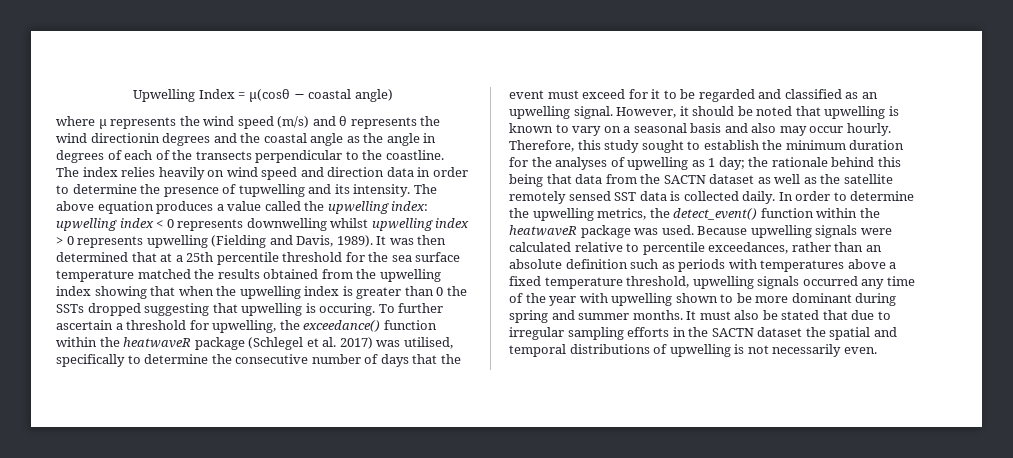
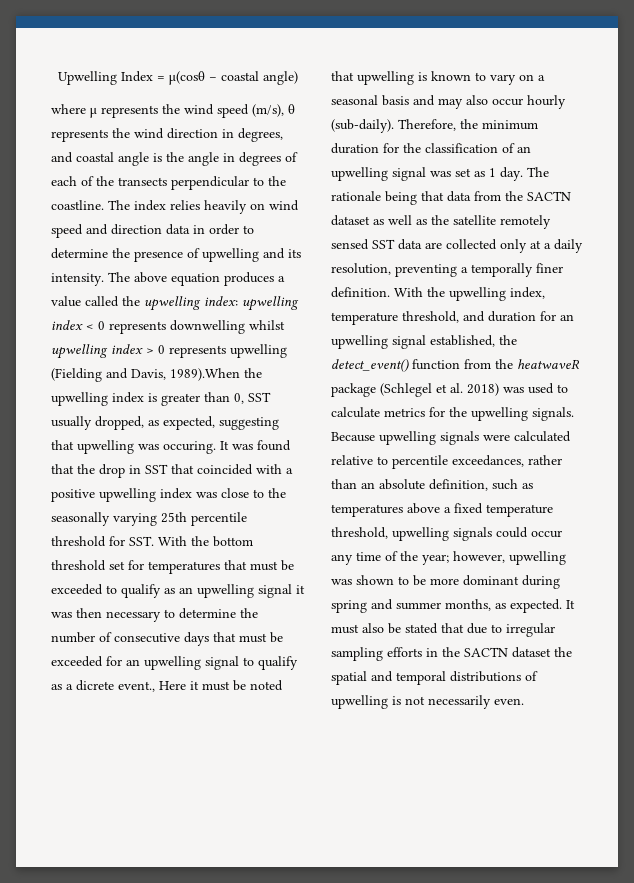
- where μ represents the wind speed (m/s) and θ represents the wind directionin degrees and the coastal angle as the angle in degrees of each of the transects perpendicular to the coastline.
+ where μ represents the wind speed (m/s), θ represents the wind direction in degrees, and coastal angle is the angle in degrees of each of the transects perpendicular to the coastline.
- The index relies heavily on wind speed and direction data in order to determine the presence of tupwelling and its intensity.
+ The index relies heavily on wind speed and direction data in order to determine the presence of upwelling and its intensity.
- upwelling index < 0 represents downwelling whilst upwelling index > 0 represents upwelling (Fielding and Davis, 1989). It was then determined that at a 25th percentile threshold for the sea surface temperature matched the results obtained from the upwelling index showing that when the upwelling index is greater than 0 the SSTs dropped suggesting that upwelling is occuring. To further ascertain a threshold for upwelling, the exceedance() function within the heatwaveR package (Schlegel et al. 2017) was utilised, specifically to determine the consecutive number of days that the event must exceed for it to be regarded and classified as an upwelling signal. However, it should be noted that upwelling is known to vary on a seasonal basis and also may occur hourly. Therefore, this study sought to establish the minimum duration for the analyses of upwelling as 1 day; the rationale behind this being that data from the SACTN dataset as well as the satellite remotely sensed SST data is collected daily. In order to determine the upwelling metrics, the detect_event() function within the heatwaveR package was used.
+ upwelling index < 0 represents downwelling whilst upwelling index > 0 represents upwelling (Fielding and Davis, 1989).When the upwelling index is greater than 0, SST usually dropped, as expected, suggesting that upwelling was occuring. It was found that the drop in SST that coincided with a positive upwelling index was close to the seasonally varying 25th percentile threshold for SST. With the bottom threshold set for temperatures that must be exceeded to qualify as an upwelling signal it was then necessary to determine the number of consecutive days that must be exceeded for an upwelling signal to qualify as a dicrete event., Here it must be noted that upwelling is known to vary on a seasonal basis and may also occur hourly (sub-daily). Therefore, the minimum duration for the classification of an upwelling signal was set as 1 day. The rationale being that data from the SACTN dataset as well as the satellite remotely sensed SST data are collected only at a daily resolution, preventing a temporally finer definition. With the upwelling index, temperature threshold, and duration for an upwelling signal established, the detect_event() function from the heatwaveR package (Schlegel et al. 2018) was used to calculate metrics for the upwelling signals.
- Because upwelling signals were calculated relative to percentile exceedances, rather than an absolute definition such as periods with temperatures above a fixed temperature threshold, upwelling signals occurred any time of the year with upwelling shown to be more dominant during spring and summer months.
+ Because upwelling signals were calculated relative to percentile exceedances, rather than an absolute definition, such as temperatures above a fixed temperature threshold, upwelling signals could occur any time of the year; however, upwelling was shown to be more dominant during spring and summer months, as expected.

